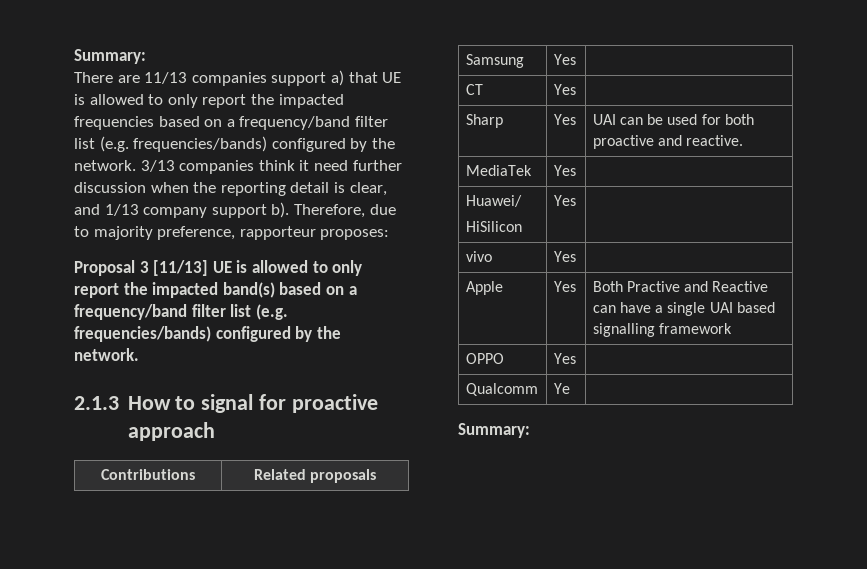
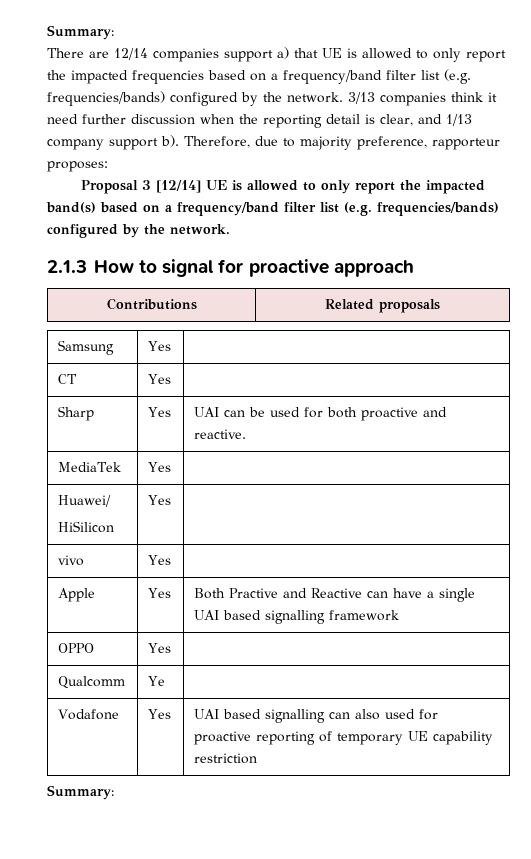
- There are 11/13 companies support a) that UE is allowed to only report the impacted frequencies based on a frequency/band filter list (e.g. frequencies/bands) configured by the network.
+ There are 12/14 companies support a) that UE is allowed to only report the impacted frequencies based on a frequency/band filter list (e.g. frequencies/bands) configured by the network.
- Proposal 3 [11/13] UE is allowed to only report the impacted band(s) based on a frequency/band filter list (e.g. frequencies/bands) configured by the network.
+ Proposal 3 [12/14] UE is allowed to only report the impacted band(s) based on a frequency/band filter list (e.g. frequencies/bands) configured by the network.
+ Vodafone | Yes | UAI based signalling can also used for proactive reporting of temporary UE capability restriction

